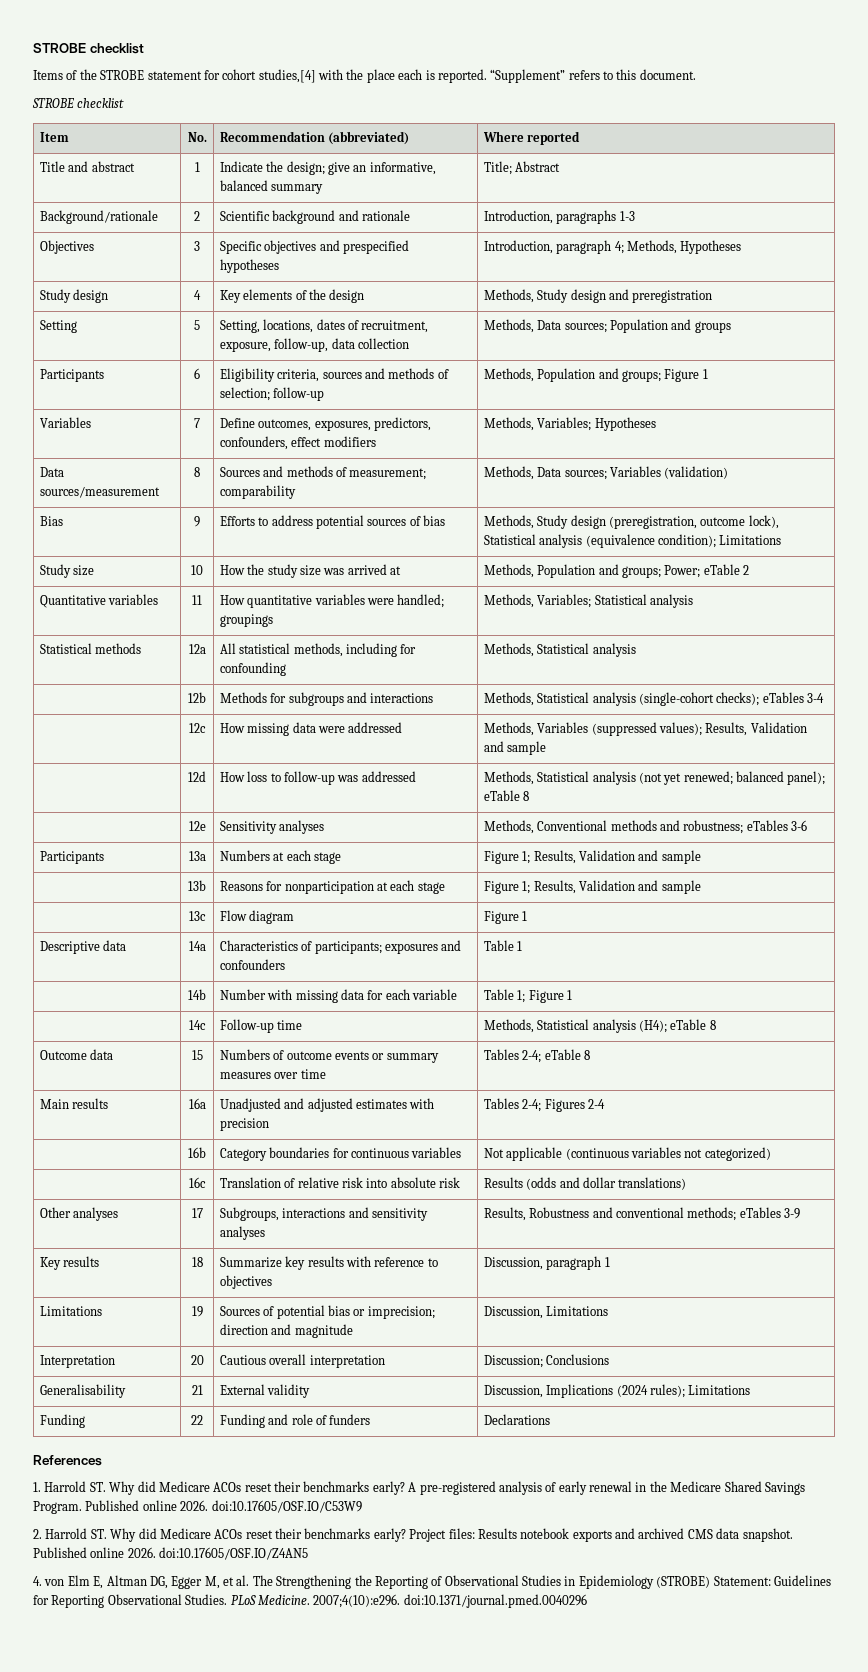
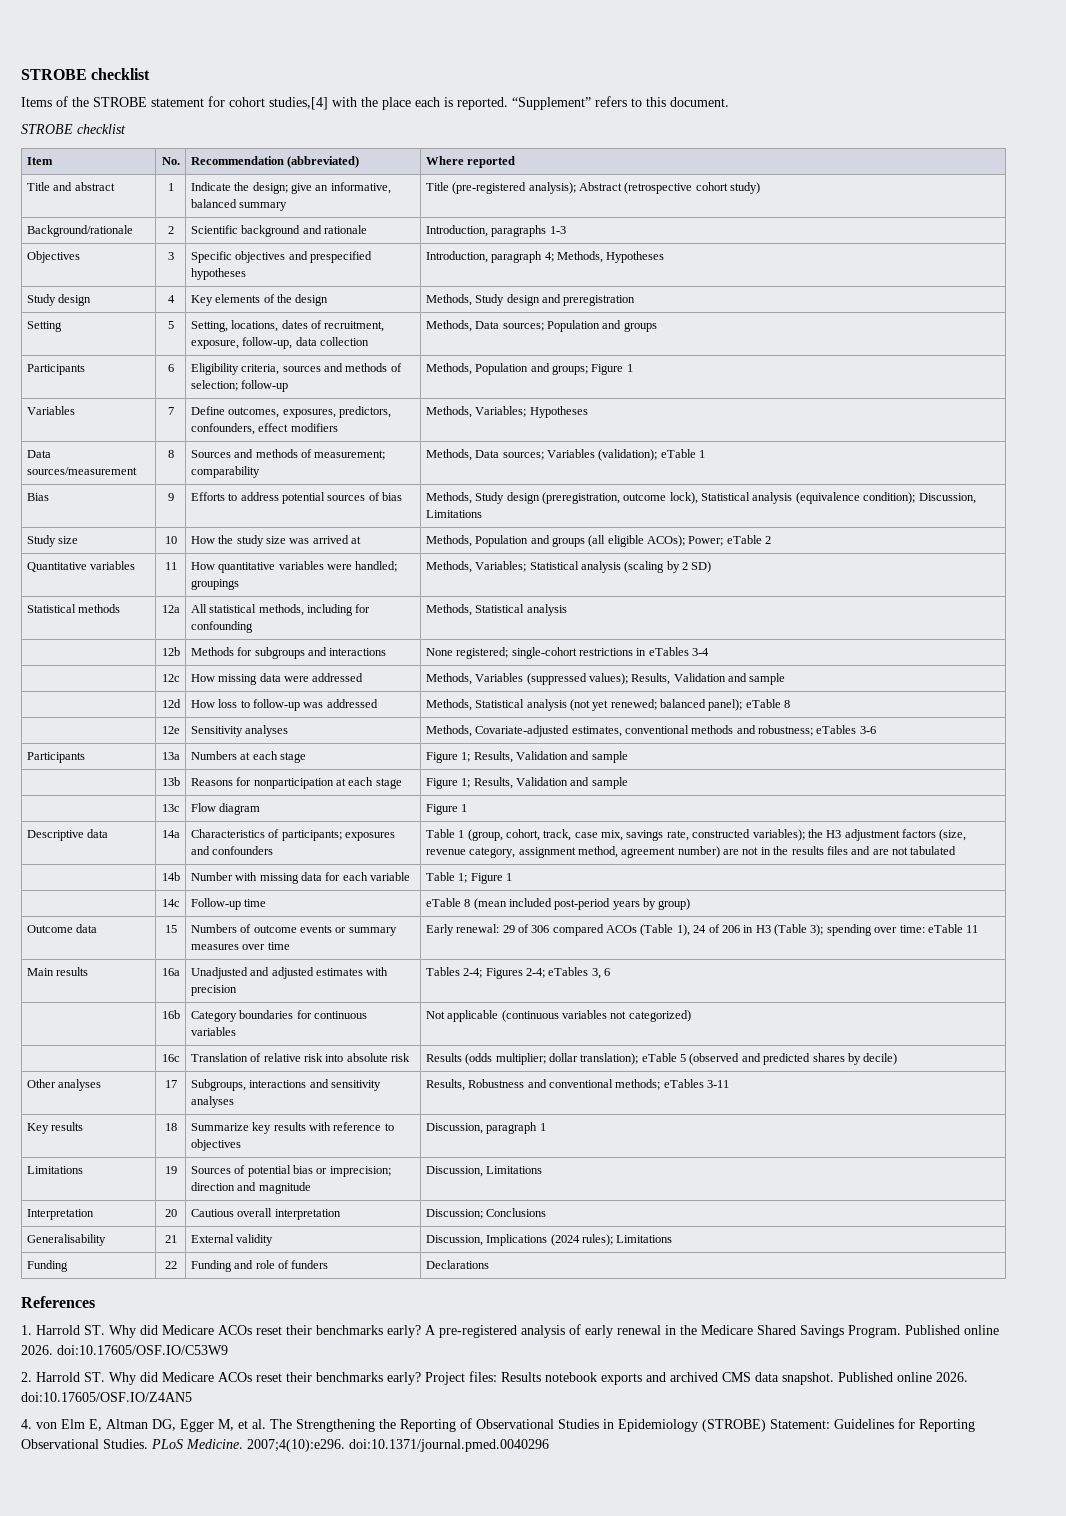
- Title and abstract | 1 | Indicate the design; give an informative, balanced summary | Title; Abstract
+ Title and abstract | 1 | Indicate the design; give an informative, balanced summary | Title (pre-registered analysis); Abstract (retrospective cohort study)
- Data sources/measurement | 8 | Sources and methods of measurement; comparability | Methods, Data sources; Variables (validation)
+ Data sources/measurement | 8 | Sources and methods of measurement; comparability | Methods, Data sources; Variables (validation); eTable 1
- Bias | 9 | Efforts to address potential sources of bias | Methods, Study design (preregistration, outcome lock), Statistical analysis (equivalence condition); Limitations
+ Bias | 9 | Efforts to address potential sources of bias | Methods, Study design (preregistration, outcome lock), Statistical analysis (equivalence condition); Discussion, Limitations
- Study size | 10 | How the study size was arrived at | Methods, Population and groups; Power; eTable 2
+ Study size | 10 | How the study size was arrived at | Methods, Population and groups (all eligible ACOs); Power; eTable 2
- Quantitative variables | 11 | How quantitative variables were handled; groupings | Methods, Variables; Statistical analysis
+ Quantitative variables | 11 | How quantitative variables were handled; groupings | Methods, Variables; Statistical analysis (scaling by 2 SD)
- | 12b | Methods for subgroups and interactions | Methods, Statistical analysis (single-cohort checks); eTables 3-4
+ | 12b | Methods for subgroups and interactions | None registered; single-cohort restrictions in eTables 3-4
- | 12e | Sensitivity analyses | Methods, Conventional methods and robustness; eTables 3-6
+ | 12e | Sensitivity analyses | Methods, Covariate-adjusted estimates, conventional methods and robustness; eTables 3-6
- Table 1
+ Table 1 (group, cohort, track, case mix, savings rate, constructed variables); the H3 adjustment factors (size, revenue category, assignment method, agreement number) are not in the results files and are not tabulated
- | 14c | Follow-up time | Methods, Statistical analysis (H4); eTable 8
+ | 14c | Follow-up time | eTable 8 (mean included post-period years by group)
- Outcome data | 15 | Numbers of outcome events or summary measures over time | Tables 2-4; eTable 8
+ Outcome data | 15 | Numbers of outcome events or summary measures over time | Early renewal: 29 of 306 compared ACOs (Table 1), 24 of 206 in H3 (Table 3); spending over time: eTable 11
- Main results | 16a | Unadjusted and adjusted estimates with precision | Tables 2-4; Figures 2-4
+ Main results | 16a | Unadjusted and adjusted estimates with precision | Tables 2-4; Figures 2-4; eTables 3, 6
- | 16c | Translation of relative risk into absolute risk | Results (odds and dollar translations)
+ | 16c | Translation of relative risk into absolute risk | Results (odds multiplier; dollar translation); eTable 5 (observed and predicted shares by decile)
- Other analyses | 17 | Subgroups, interactions and sensitivity analyses | Results, Robustness and conventional methods; eTables 3-9
+ Other analyses | 17 | Subgroups, interactions and sensitivity analyses | Results, Robustness and conventional methods; eTables 3-11

